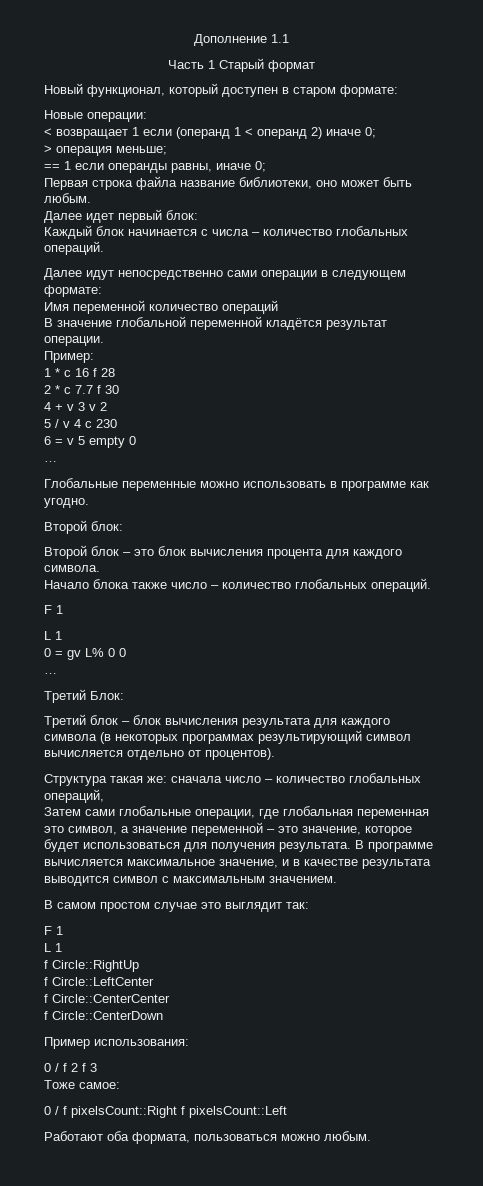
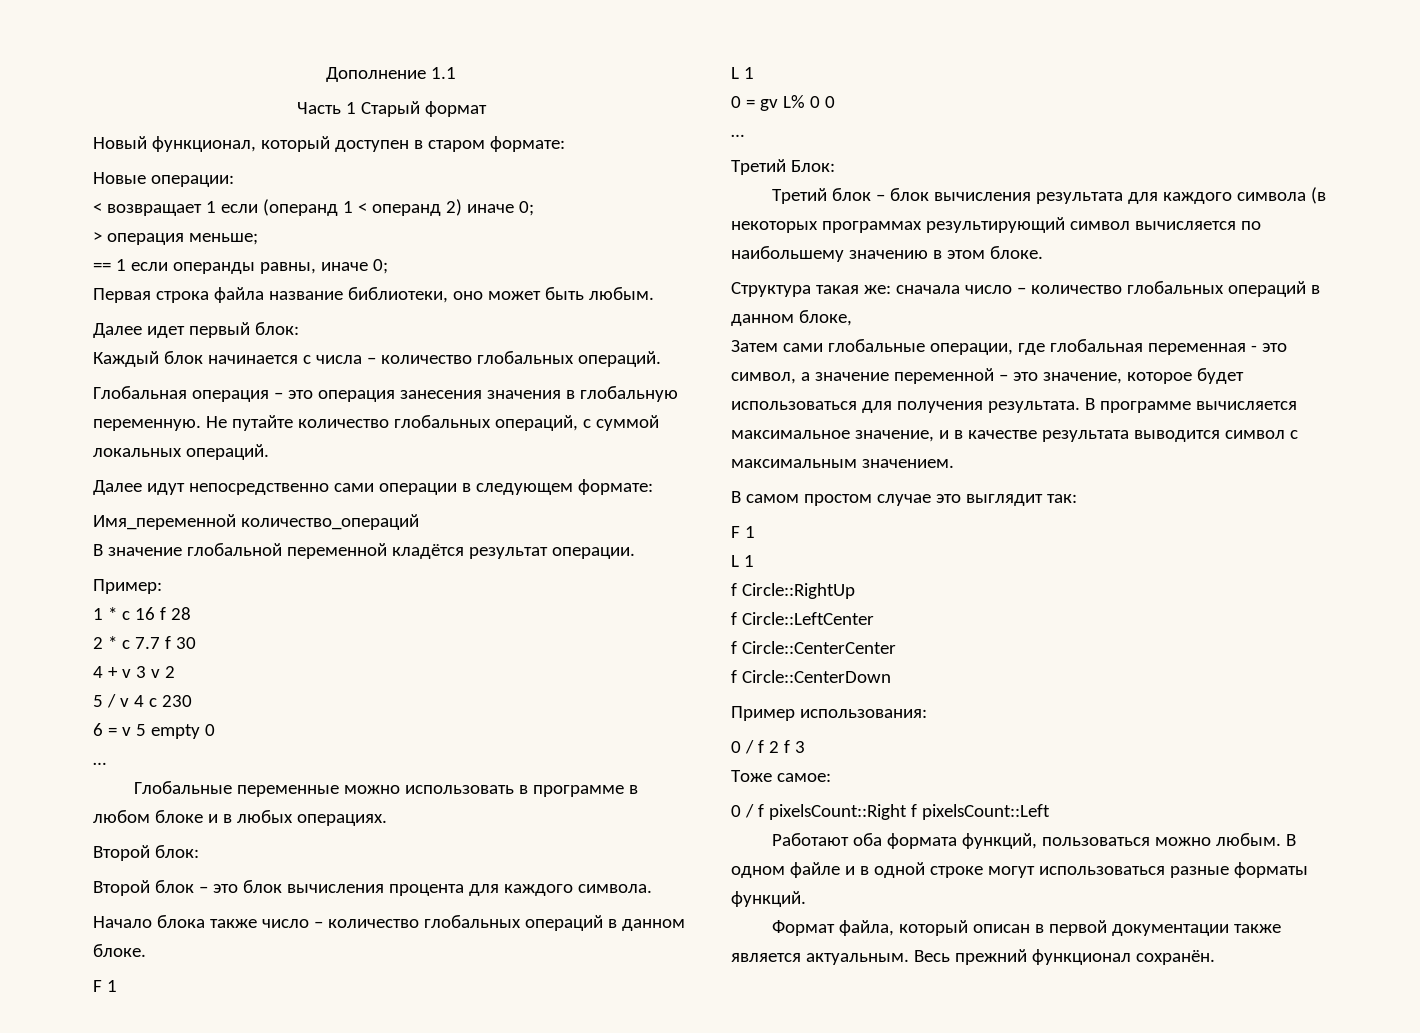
+ Глобальная операция – это операция занесения значения в глобальную переменную. Не путайте количество глобальных операций, с суммой локальных операций.
- Имя переменной количество операций
+ Имя_переменной количество_операций
- Глобальные переменные можно использовать в программе как угодно.
+ Глобальные переменные можно использовать в программе в любом блоке и в любых операциях.
- Начало блока также число – количество глобальных операций.
+ Начало блока также число – количество глобальных операций в данном блоке.
- Третий блок – блок вычисления результата для каждого символа (в некоторых программах результирующий символ вычисляется отдельно от процентов).
+ Третий блок – блок вычисления результата для каждого символа (в некоторых программах результирующий символ вычисляется по наибольшему значению в этом блоке.
- Структура такая же: сначала число – количество глобальных операций,
+ Структура такая же: сначала число – количество глобальных операций в данном блоке,
- Затем сами глобальные операции, где глобальная переменная это символ, а значение переменной – это значение, которое будет использоваться для получения результата.
+ Затем сами глобальные операции, где глобальная переменная - это символ, а значение переменной – это значение, которое будет использоваться для получения результата.
- Работают оба формата, пользоваться можно любым.
+ Работают оба формата функций, пользоваться можно любым.
+ В одном файле и в одной строке могут использоваться разные форматы функций.
+ Формат файла, который описан в первой документации также является актуальным. Весь прежний функционал сохранён.

